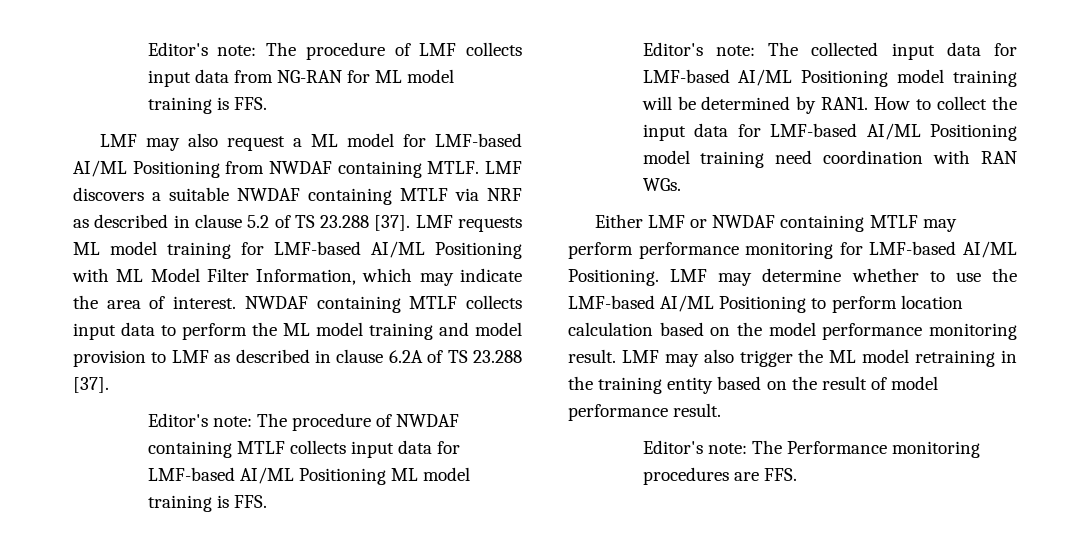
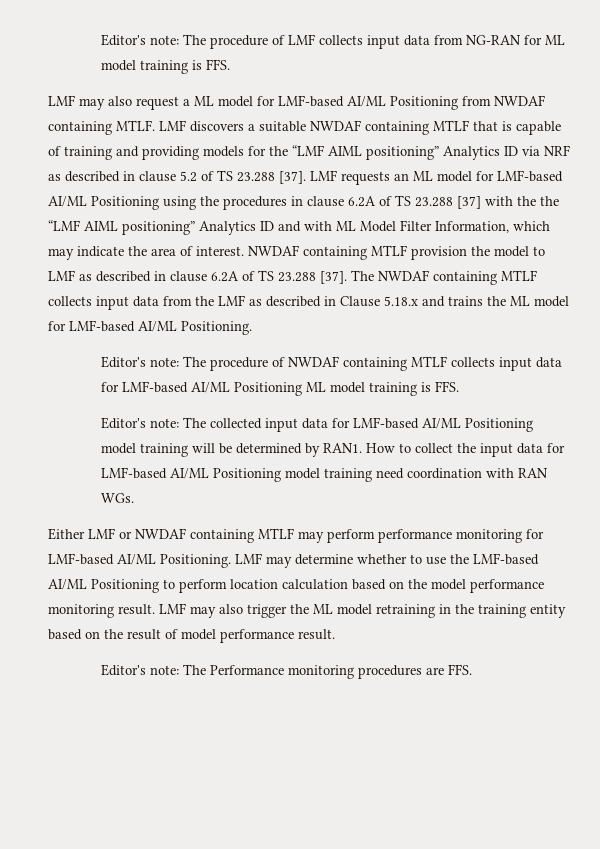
- LMF discovers a suitable NWDAF containing MTLF via NRF as described in clause 5.2 of TS 23.288 [37].
+ LMF discovers a suitable NWDAF containing MTLF that is capable of training and providing models for the “LMF AIML positioning” Analytics ID via NRF as described in clause 5.2 of TS 23.288 [37].
- LMF requests ML model training for LMF-based AI/ML Positioning with ML Model Filter Information, which may indicate the area of interest.
+ LMF requests an ML model for LMF-based AI/ML Positioning using the procedures in clause 6.2A of TS 23.288 [37] with the the “LMF AIML positioning” Analytics ID and with ML Model Filter Information, which may indicate the area of interest.
- NWDAF containing MTLF collects input data to perform the ML model training and model provision to LMF as described in clause 6.2A of TS 23.288 [37].
+ NWDAF containing MTLF provision the model to LMF as described in clause 6.2A of TS 23.288 [37]. The NWDAF containing MTLF collects input data from the LMF as described in Clause 5.18.x and trains the ML model for LMF-based AI/ML Positioning.

